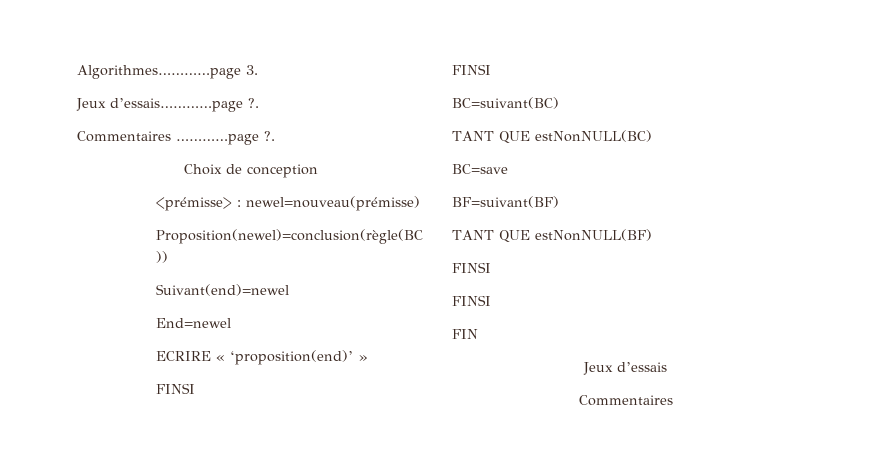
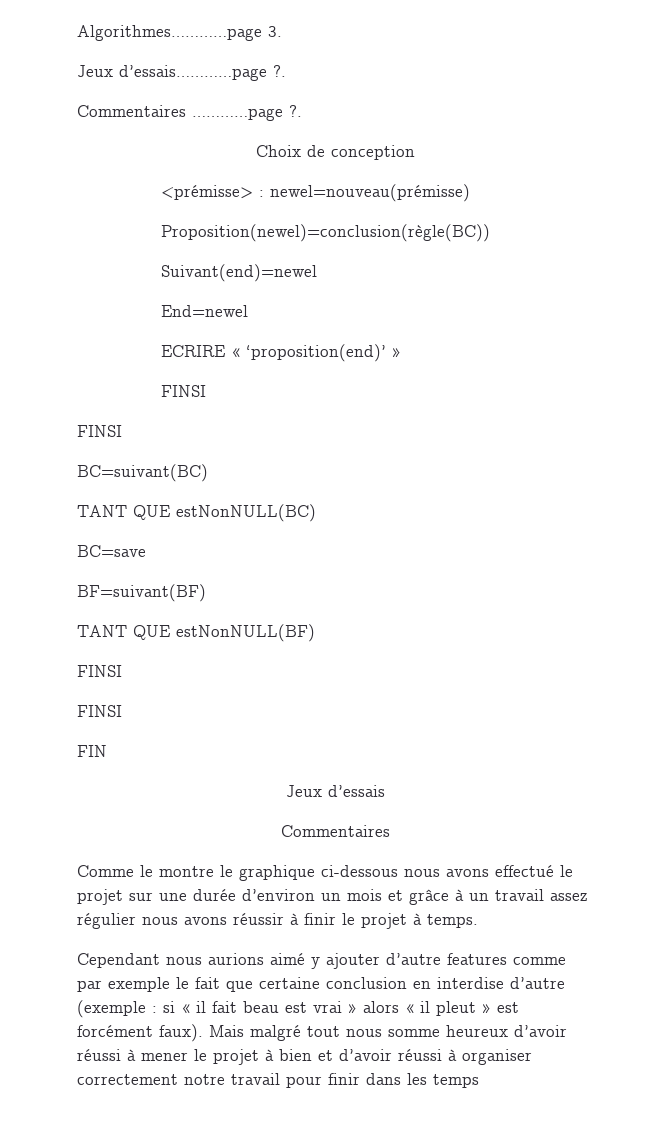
+ Comme le montre le graphique ci-dessous nous avons effectué le projet sur une durée d’environ un mois et grâce à un travail assez régulier nous avons réussir à finir le projet à temps.
+ Cependant nous aurions aimé y ajouter d’autre features comme par exemple le fait que certaine conclusion en interdise d’autre (exemple : si « il fait beau est vrai » alors « il pleut » est forcément faux). Mais malgré tout nous somme heureux d’avoir réussi à mener le projet à bien et d’avoir réussi à organiser correctement notre travail pour finir dans les temps

